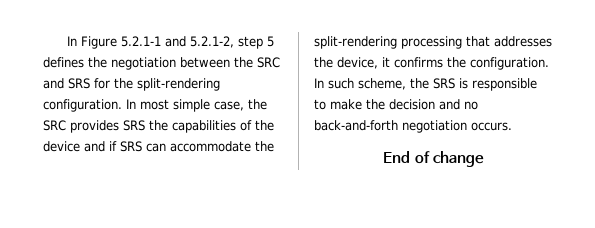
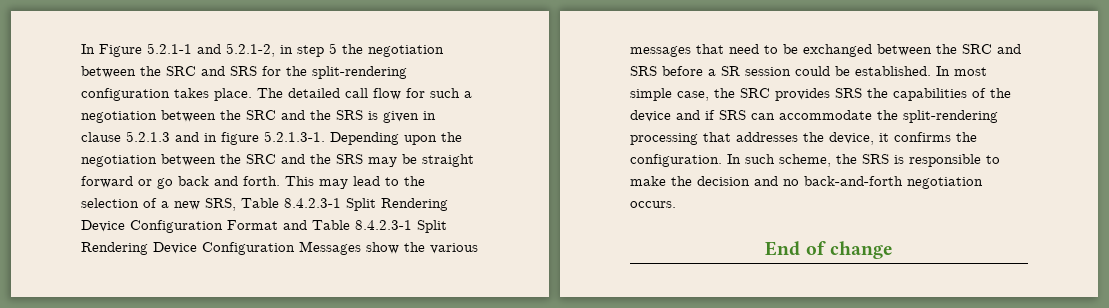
- In Figure 5.2.1-1 and 5.2.1-2, step 5 defines the negotiation between the SRC and SRS for the split-rendering configuration.
+ In Figure 5.2.1-1 and 5.2.1-2, in step 5 the negotiation between the SRC and SRS for the split-rendering configuration takes place. The detailed call flow for such a negotiation between the SRC and the SRS is given in clause 5.2.1.3 and in figure 5.2.1.3-1. Depending upon the negotiation between the SRC and the SRS may be straight forward or go back and forth. This may lead to the selection of a new SRS, Table 8.4.2.3-1 Split Rendering Device Configuration Format and Table 8.4.2.3-1 Split Rendering Device Configuration Messages show the various messages that need to be exchanged between the SRC and SRS before a SR session could be established.

